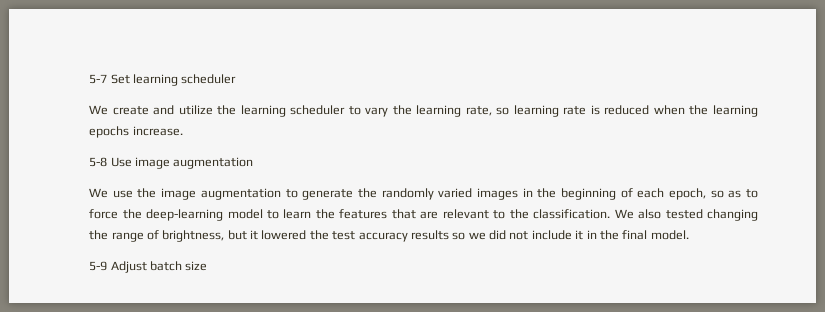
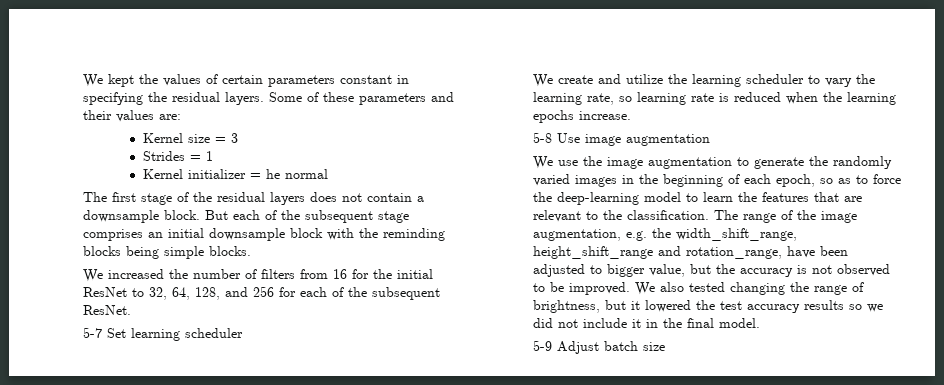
+ We kept the values of certain parameters constant in specifying the residual layers. Some of these parameters and their values are:
+ Kernel size = 3
+ Strides = 1
+ Kernel initializer = he normal
+ The first stage of the residual layers does not contain a downsample block. But each of the subsequent stage comprises an initial downsample block with the reminding blocks being simple blocks.
+ We increased the number of filters from 16 for the initial ResNet to 32, 64, 128, and 256 for each of the subsequent ResNet.
+ The range of the image augmentation, e.g. the width_shift_range, height_shift_range and rotation_range, have been adjusted to bigger value, but the accuracy is not observed to be improved.

